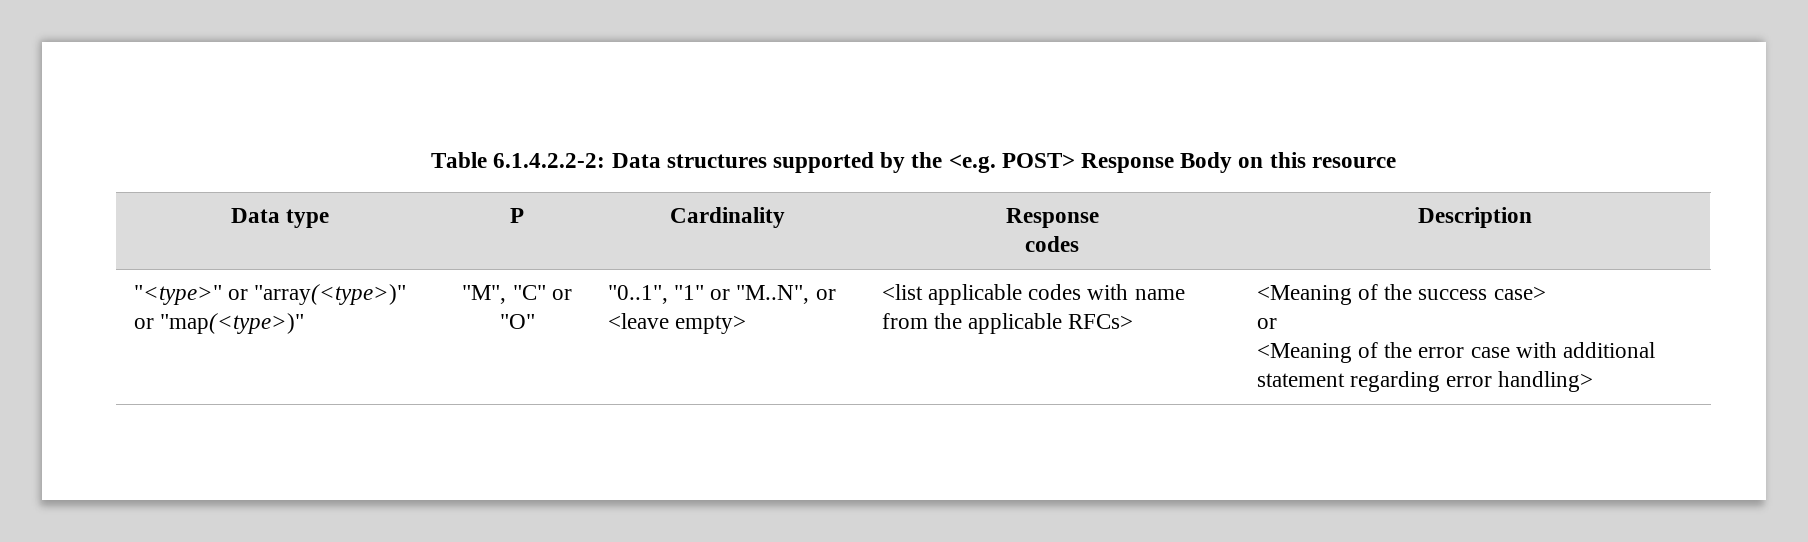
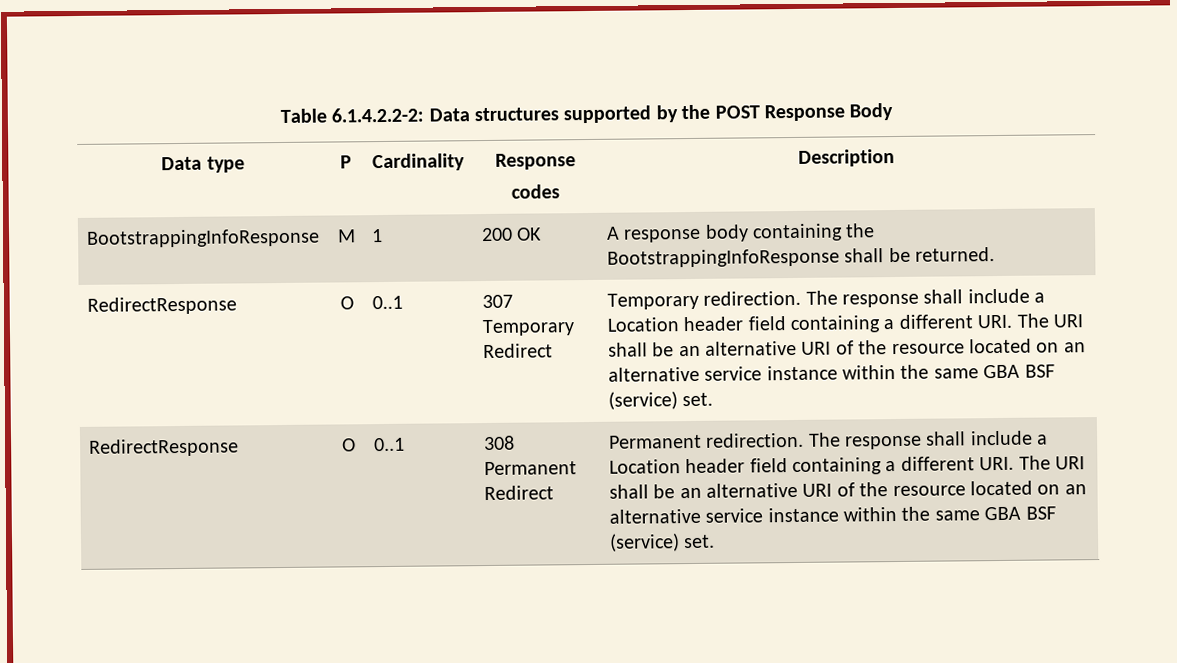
- Table 6.1.4.2.2-2: Data structures supported by the <e.g. POST> Response Body on this resource
+ Table 6.1.4.2.2-2: Data structures supported by the POST Response Body
- "<type>" or "array(<type>)" or "map(<type>)" | "M", "C" or "O" | "0..1", "1" or "M..N", or <leave empty> | <list applicable codes with name from the applicable RFCs> | <Meaning of the success case>
- or
- <Meaning of the error case with additional statement regarding error handling>
+ BootstrappingInfoResponse | M | 1 | 200 OK | A response body containing the BootstrappingInfoResponse shall be returned.
+ RedirectResponse | O | 0..1 | 307 Temporary Redirect | Temporary redirection. The response shall include a Location header field containing a different URI. The URI shall be an alternative URI of the resource located on an alternative service instance within the same GBA BSF (service) set.
+ RedirectResponse | O | 0..1 | 308 Permanent Redirect | Permanent redirection. The response shall include a Location header field containing a different URI. The URI shall be an alternative URI of the resource located on an alternative service instance within the same GBA BSF (service) set.

